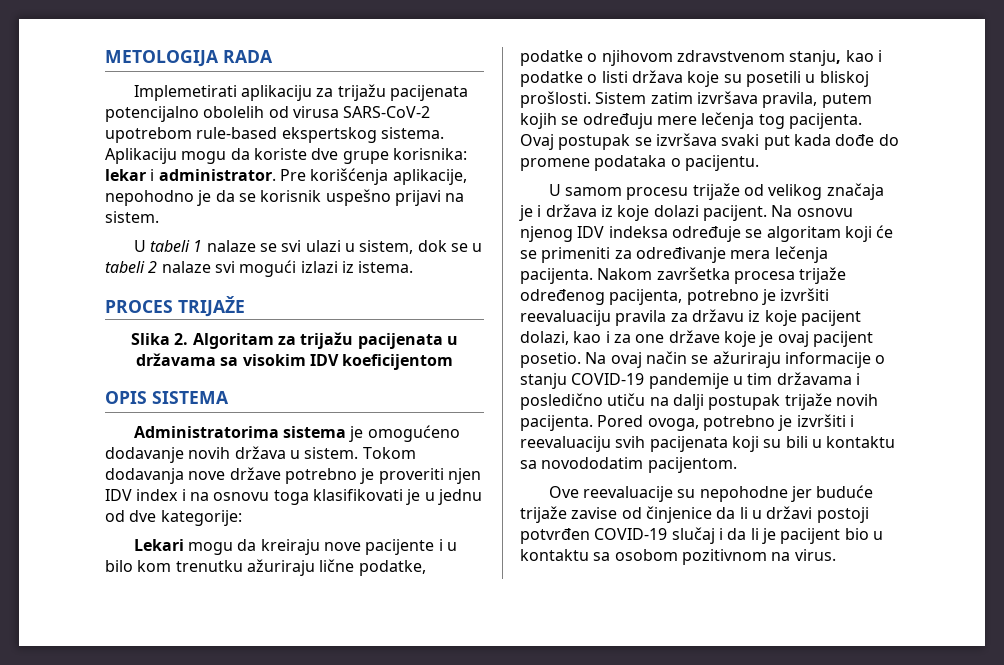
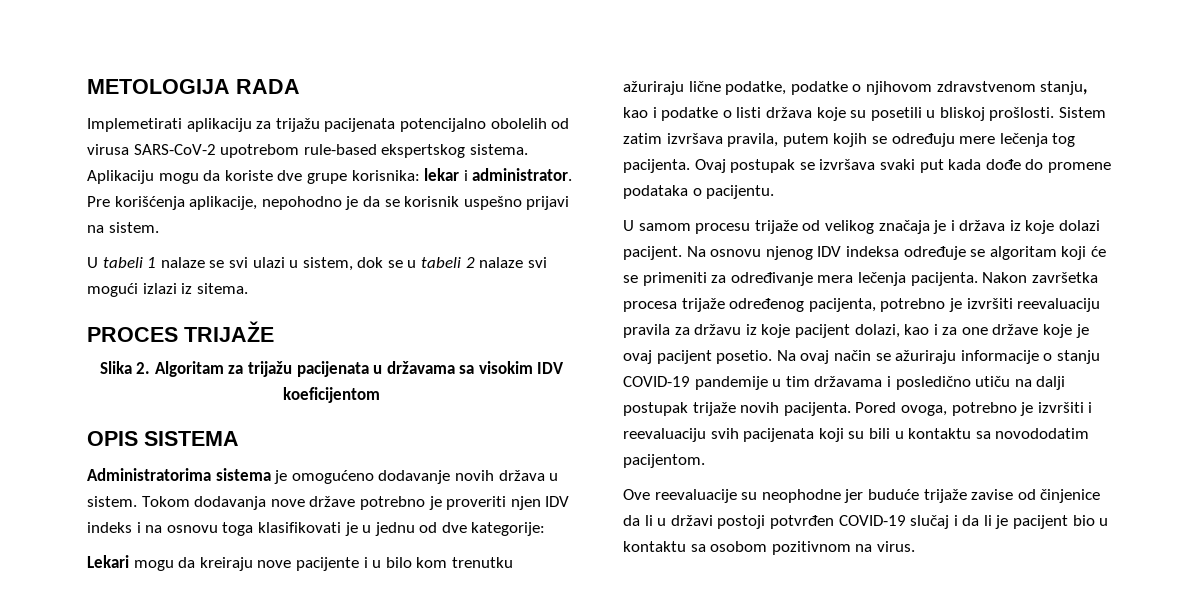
- U tabeli 1 nalaze se svi ulazi u sistem, dok se u tabeli 2 nalaze svi mogući izlazi iz istema.
+ U tabeli 1 nalaze se svi ulazi u sistem, dok se u tabeli 2 nalaze svi mogući izlazi iz sitema.
- Tokom dodavanja nove države potrebno je proveriti njen IDV index i na osnovu toga klasifikovati je u jednu od dve kategorije:
+ Tokom dodavanja nove države potrebno je proveriti njen IDV indeks i na osnovu toga klasifikovati je u jednu od dve kategorije:
- Nakom završetka procesa trijaže određenog pacijenta, potrebno je izvršiti reevaluaciju pravila za državu iz koje pacijent dolazi, kao i za one države koje je ovaj pacijent posetio.
+ Nakon završetka procesa trijaže određenog pacijenta, potrebno je izvršiti reevaluaciju pravila za državu iz koje pacijent dolazi, kao i za one države koje je ovaj pacijent posetio.
- Ove reevaluacije su nepohodne jer buduće trijaže zavise od činjenice da li u državi postoji potvrđen COVID-19 slučaj i da li je pacijent bio u kontaktu sa osobom pozitivnom na virus.
+ Ove reevaluacije su neophodne jer buduće trijaže zavise od činjenice da li u državi postoji potvrđen COVID-19 slučaj i da li je pacijent bio u kontaktu sa osobom pozitivnom na virus.

